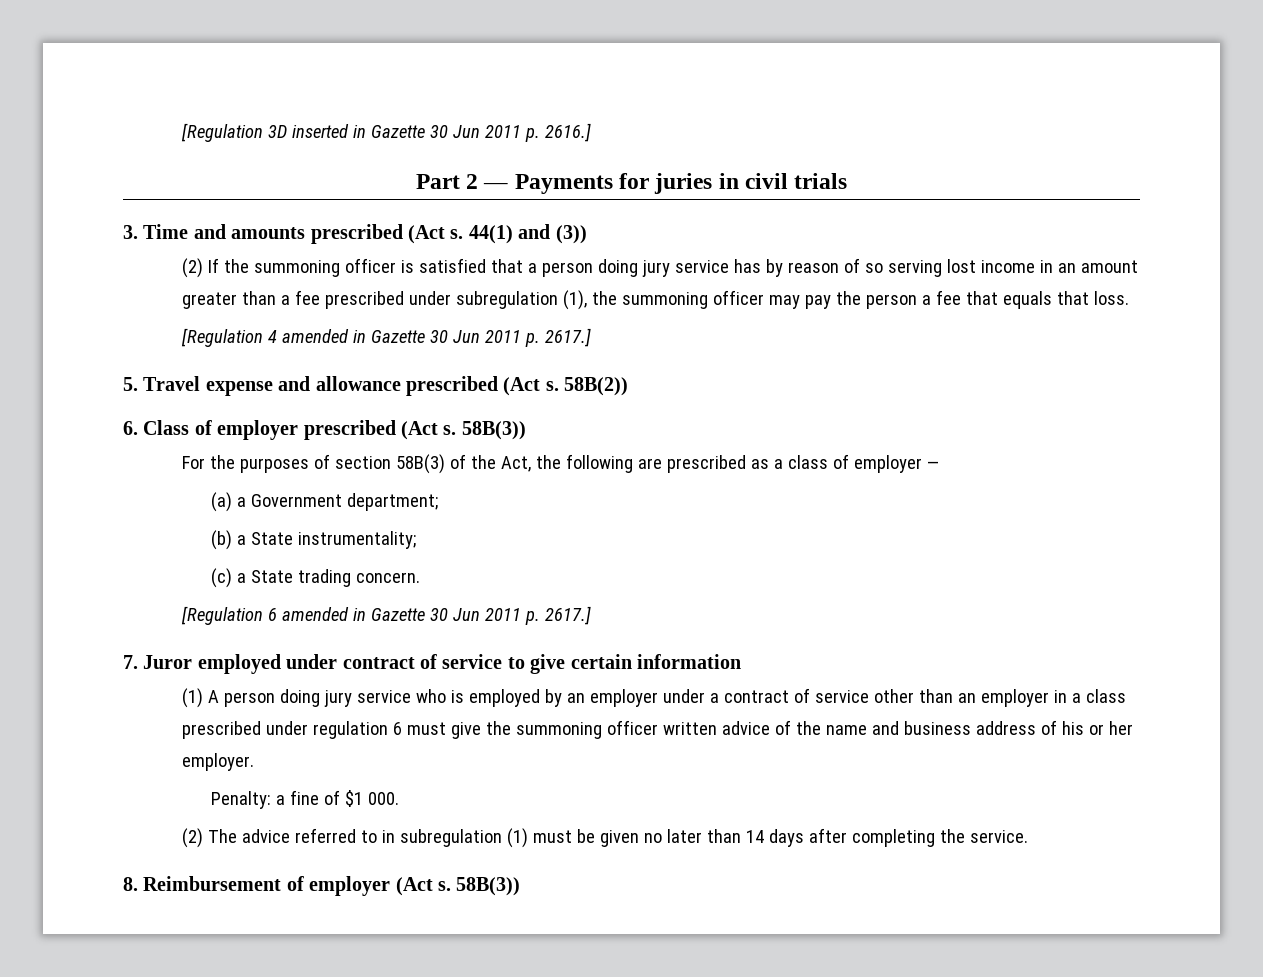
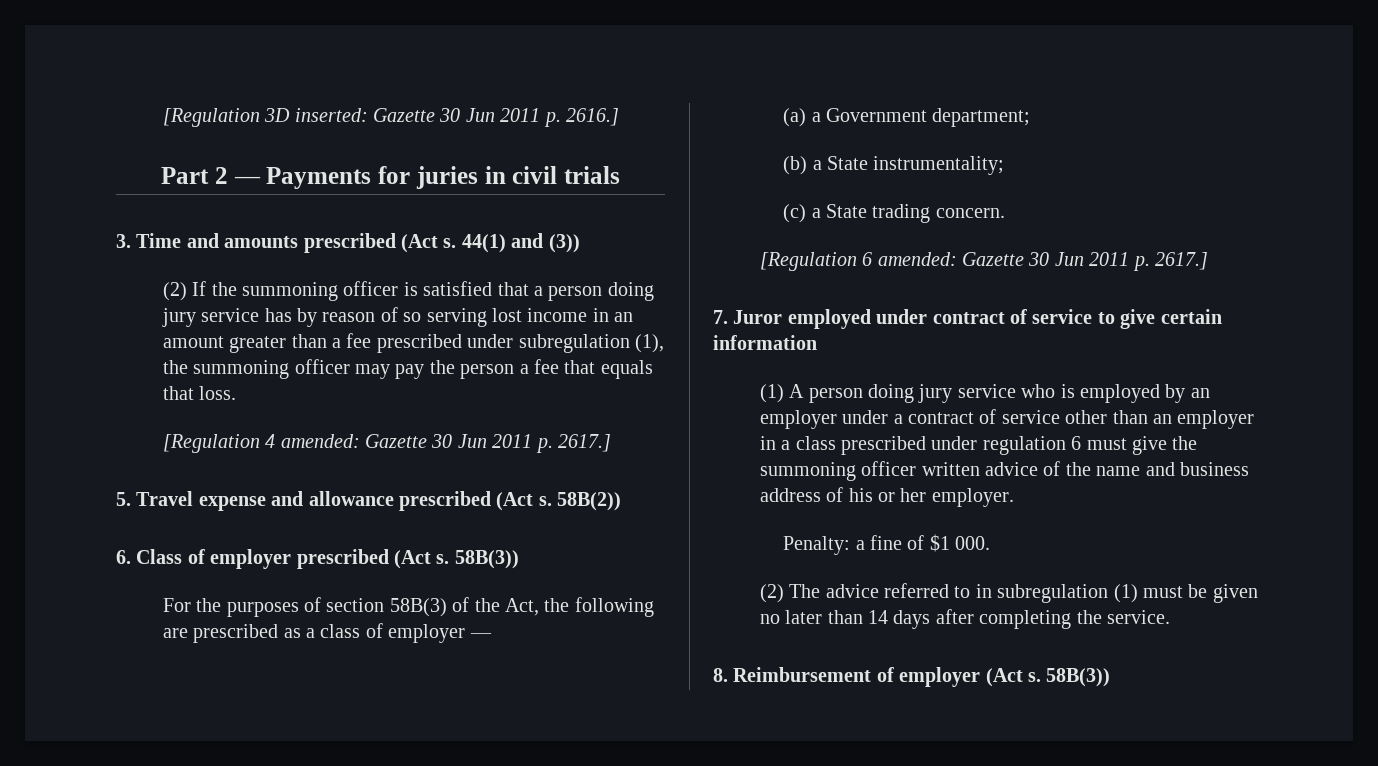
- [Regulation 3D inserted in Gazette 30 Jun 2011 p. 2616.]
+ [Regulation 3D inserted: Gazette 30 Jun 2011 p. 2616.]
- [Regulation 4 amended in Gazette 30 Jun 2011 p. 2617.]
+ [Regulation 4 amended: Gazette 30 Jun 2011 p. 2617.]
- [Regulation 6 amended in Gazette 30 Jun 2011 p. 2617.]
+ [Regulation 6 amended: Gazette 30 Jun 2011 p. 2617.]

